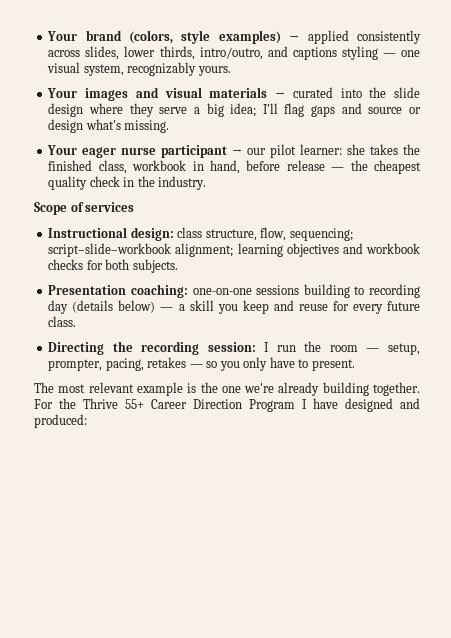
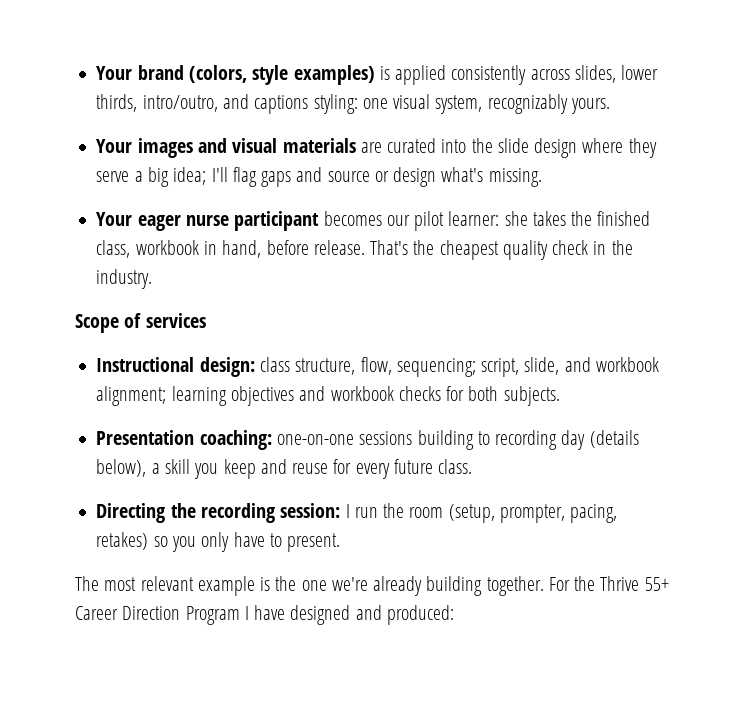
- Your brand (colors, style examples) → applied consistently across slides, lower thirds, intro/outro, and captions styling — one visual system, recognizably yours.
+ Your brand (colors, style examples) is applied consistently across slides, lower thirds, intro/outro, and captions styling: one visual system, recognizably yours.
- Your images and visual materials → curated into the slide design where they serve a big idea; I'll flag gaps and source or design what's missing.
+ Your images and visual materials are curated into the slide design where they serve a big idea; I'll flag gaps and source or design what's missing.
- Your eager nurse participant → our pilot learner: she takes the finished class, workbook in hand, before release — the cheapest quality check in the industry.
+ Your eager nurse participant becomes our pilot learner: she takes the finished class, workbook in hand, before release. That's the cheapest quality check in the industry.
- Instructional design: class structure, flow, sequencing; script–slide–workbook alignment; learning objectives and workbook checks for both subjects.
+ Instructional design: class structure, flow, sequencing; script, slide, and workbook alignment; learning objectives and workbook checks for both subjects.
- Presentation coaching: one-on-one sessions building to recording day (details below) — a skill you keep and reuse for every future class.
+ Presentation coaching: one-on-one sessions building to recording day (details below), a skill you keep and reuse for every future class.
- Directing the recording session: I run the room — setup, prompter, pacing, retakes — so you only have to present.
+ Directing the recording session: I run the room (setup, prompter, pacing, retakes) so you only have to present.

